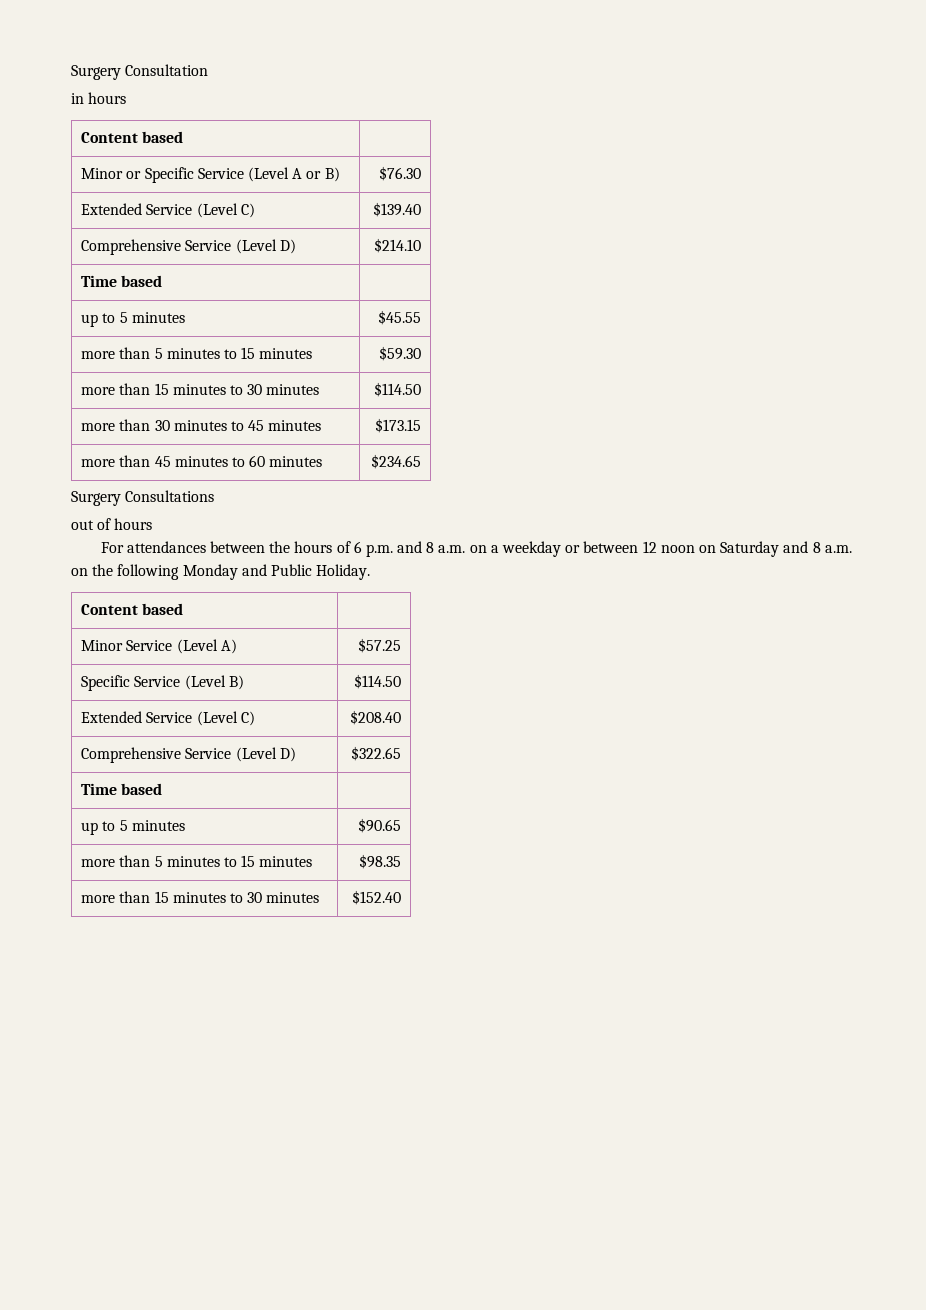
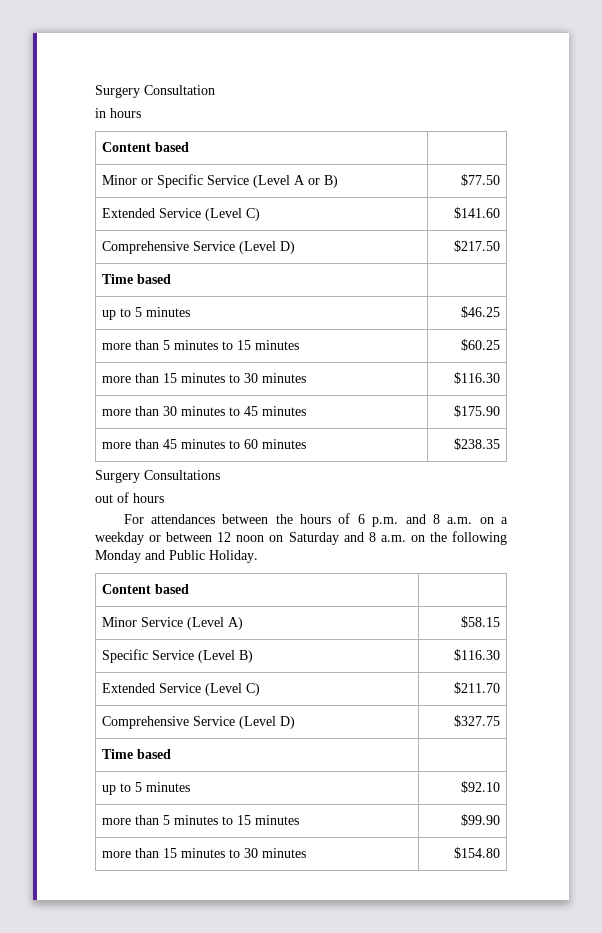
- Minor or Specific Service (Level A or B) | $76.30
- Extended Service (Level C) | $139.40
- Comprehensive Service (Level D) | $214.10
+ Minor or Specific Service (Level A or B) | $77.50
+ Extended Service (Level C) | $141.60
+ Comprehensive Service (Level D) | $217.50
  Time based |
- up to 5 minutes | $45.55
- more than 5 minutes to 15 minutes | $59.30
- more than 15 minutes to 30 minutes | $114.50
+ up to 5 minutes | $46.25
+ more than 5 minutes to 15 minutes | $60.25
+ more than 15 minutes to 30 minutes | $116.30
- more than 30 minutes to 45 minutes | $173.15
+ more than 30 minutes to 45 minutes | $175.90
- more than 45 minutes to 60 minutes | $234.65
+ more than 45 minutes to 60 minutes | $238.35
- Minor Service (Level A) | $57.25
+ Minor Service (Level A) | $58.15
- Specific Service (Level B) | $114.50
- Extended Service (Level C) | $208.40
- Comprehensive Service (Level D) | $322.65
+ Specific Service (Level B) | $116.30
+ Extended Service (Level C) | $211.70
+ Comprehensive Service (Level D) | $327.75
  Time based |
- up to 5 minutes | $90.65
- more than 5 minutes to 15 minutes | $98.35
- more than 15 minutes to 30 minutes | $152.40
+ up to 5 minutes | $92.10
+ more than 5 minutes to 15 minutes | $99.90
+ more than 15 minutes to 30 minutes | $154.80

